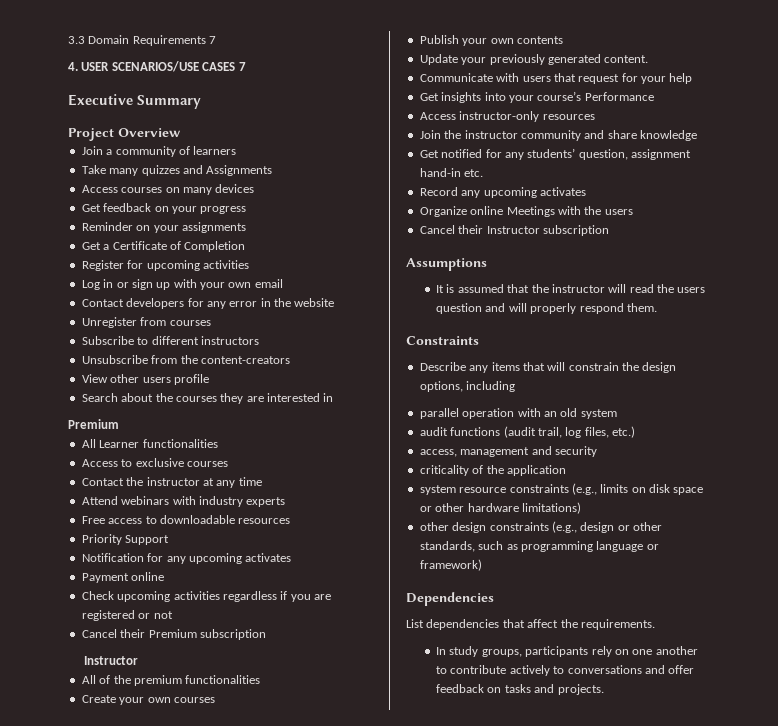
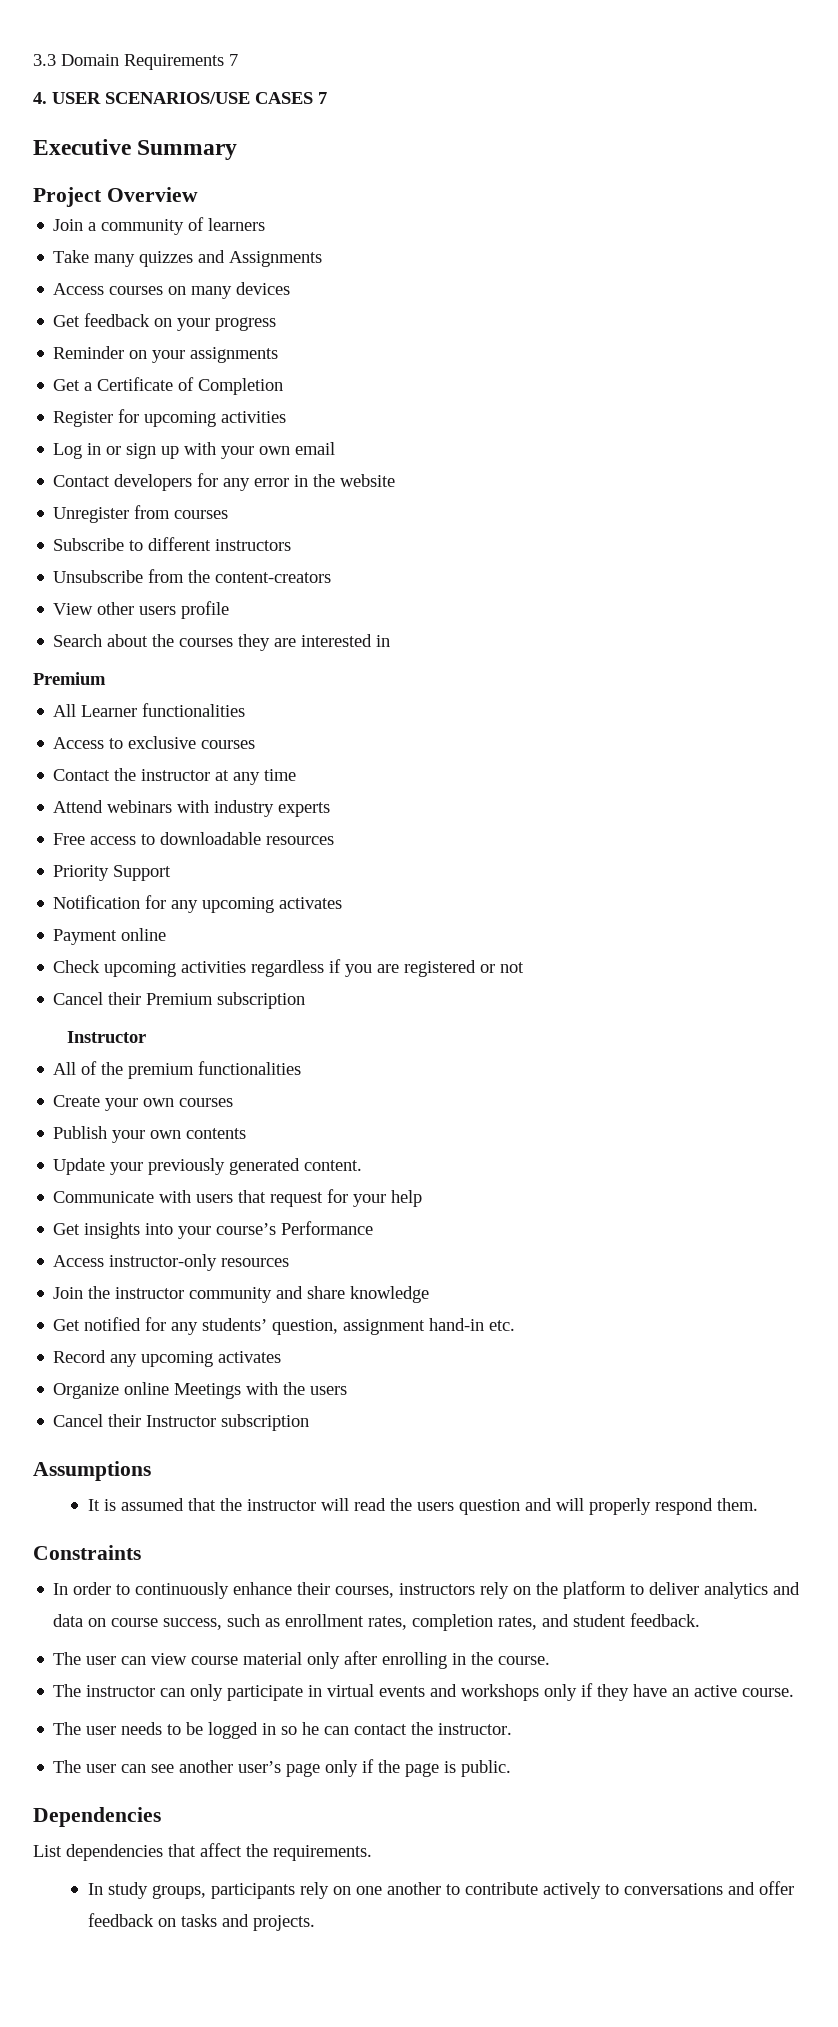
- Describe any items that will constrain the design options, including
- parallel operation with an old system
- audit functions (audit trail, log files, etc.)
- access, management and security
- criticality of the application
- system resource constraints (e.g., limits on disk space or other hardware limitations)
- other design constraints (e.g., design or other standards, such as programming language or framework)
+ In order to continuously enhance their courses, instructors rely on the platform to deliver analytics and data on course success, such as enrollment rates, completion rates, and student feedback.
+ The user can view course material only after enrolling in the course.
+ The instructor can only participate in virtual events and workshops only if they have an active course.
+ The user needs to be logged in so he can contact the instructor.
+ The user can see another user’s page only if the page is public.

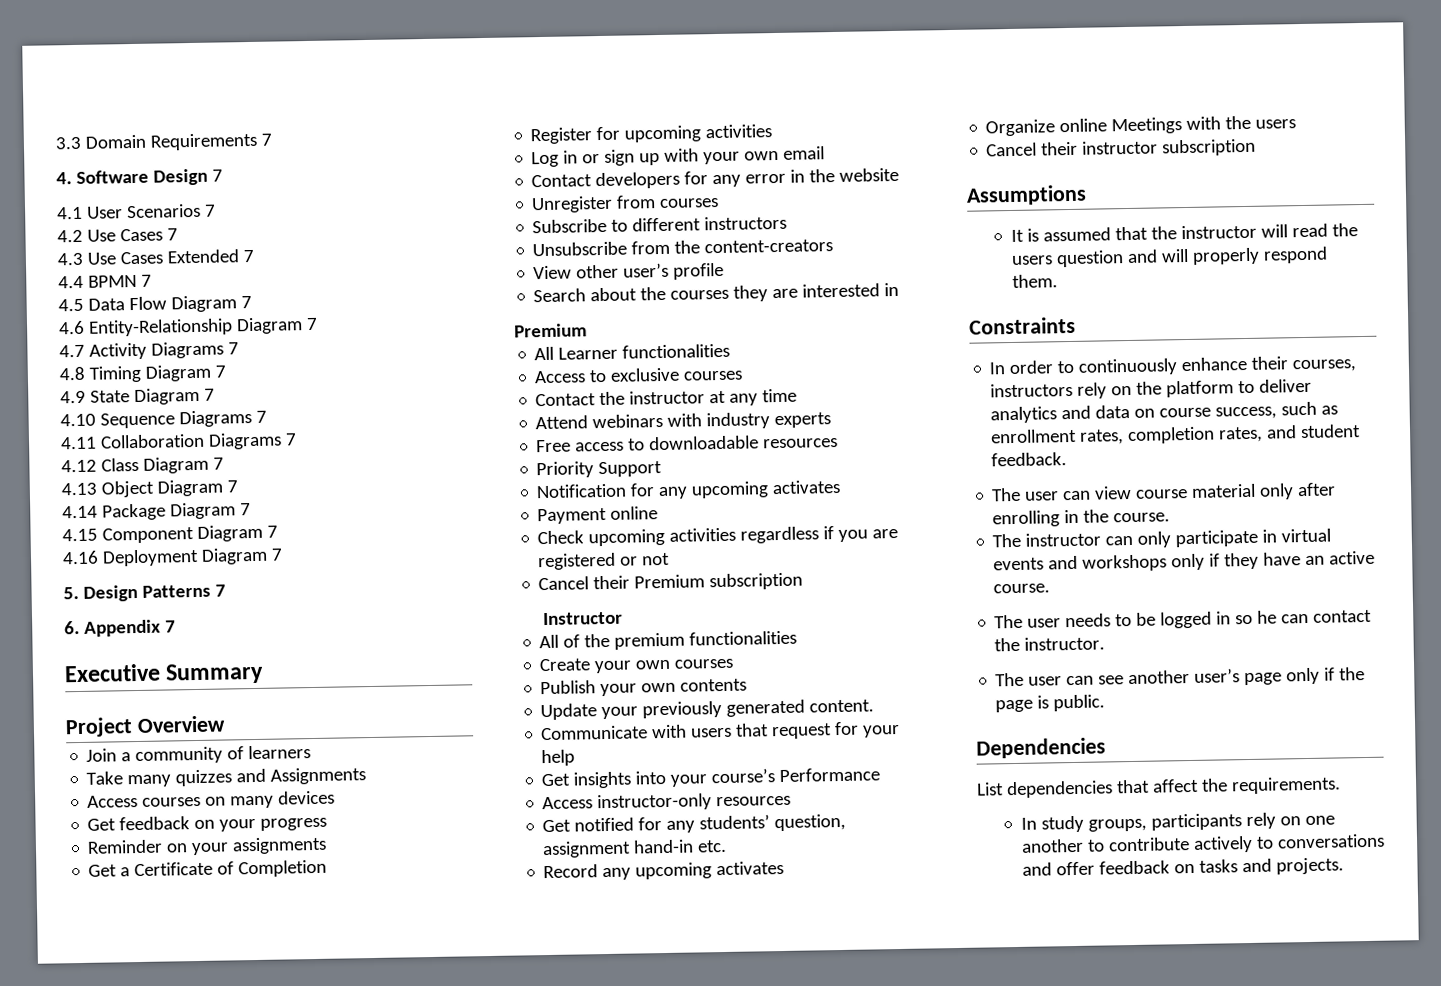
- 4. USER SCENARIOS/USE CASES 7
+ 4. Software Design 7
+ 4.1 User Scenarios 7
+ 4.2 Use Cases 7
+ 4.3 Use Cases Extended 7
+ 4.4 BPMN 7
+ 4.5 Data Flow Diagram 7
+ 4.6 Entity-Relationship Diagram 7
+ 4.7 Activity Diagrams 7
+ 4.8 Timing Diagram 7
+ 4.9 State Diagram 7
+ 4.10 Sequence Diagrams 7
+ 4.11 Collaboration Diagrams 7
+ 4.12 Class Diagram 7
+ 4.13 Object Diagram 7
+ 4.14 Package Diagram 7
+ 4.15 Component Diagram 7
+ 4.16 Deployment Diagram 7
+ 5. Design Patterns 7
+ 6. Appendix 7
- View other users profile
+ View other user’s profile
- Join the instructor community and share knowledge
- Cancel their Instructor subscription
+ Cancel their instructor subscription

